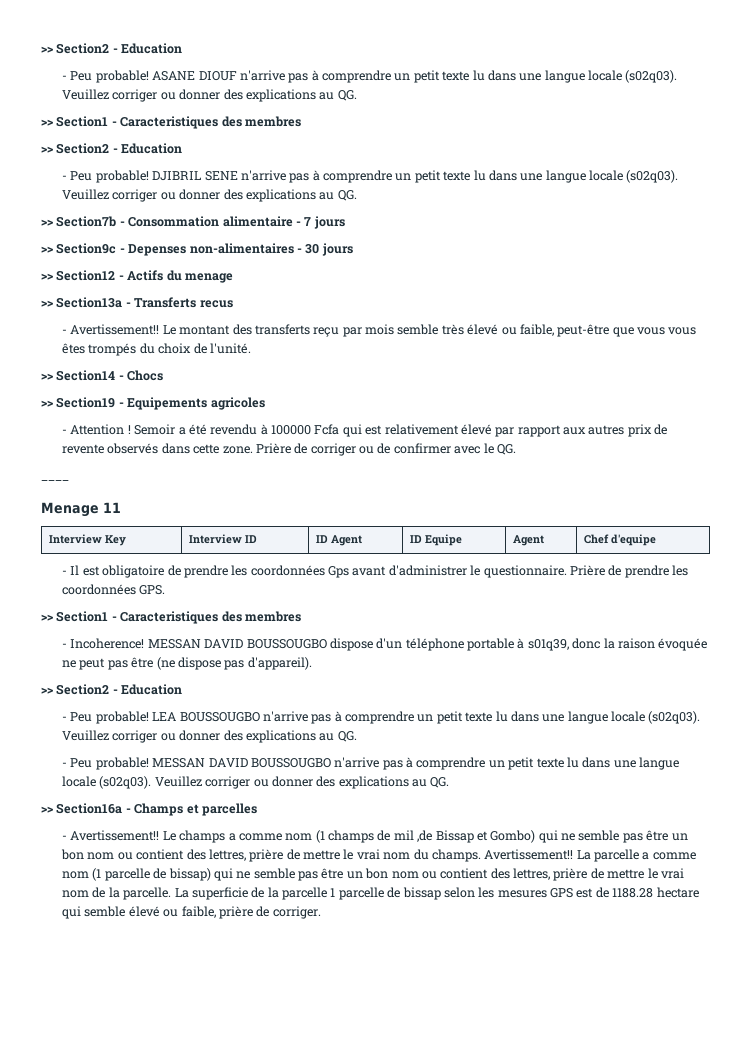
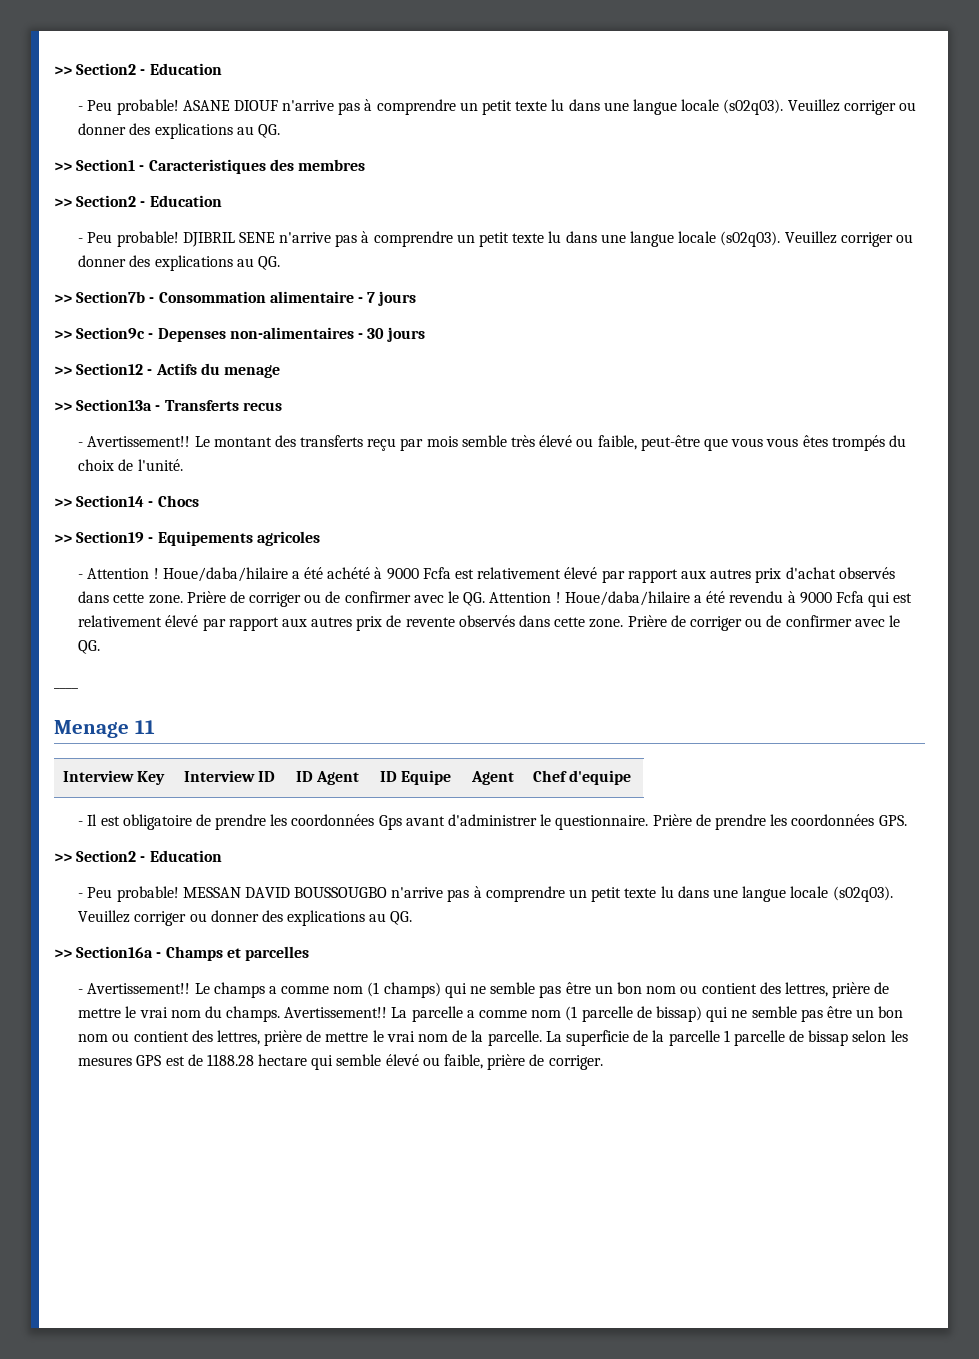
- Semoir a été revendu à 100000 Fcfa qui est relativement élevé par rapport aux autres prix de revente observés dans cette zone.
+ Houe/daba/hilaire a été achété à 9000 Fcfa est relativement élevé par rapport aux autres prix d'achat observés dans cette zone. Prière de corriger ou de confirmer avec le QG. Attention ! Houe/daba/hilaire a été revendu à 9000 Fcfa qui est relativement élevé par rapport aux autres prix de revente observés dans cette zone.
  Prière de prendre les coordonnées GPS.
- >> Section1 - Caracteristiques des membres
- - Incoherence! MESSAN DAVID BOUSSOUGBO dispose d'un téléphone portable à s01q39, donc la raison évoquée ne peut pas être (ne dispose pas d'appareil).
  >> Section2 - Education
- - Peu probable! LEA BOUSSOUGBO n'arrive pas à comprendre un petit texte lu dans une langue locale (s02q03). Veuillez corriger ou donner des explications au QG.
- Le champs a comme nom (1 champs de mil ,de Bissap et Gombo) qui ne semble pas être un bon nom ou contient des lettres, prière de mettre le vrai nom du champs.
+ Le champs a comme nom (1 champs) qui ne semble pas être un bon nom ou contient des lettres, prière de mettre le vrai nom du champs.

